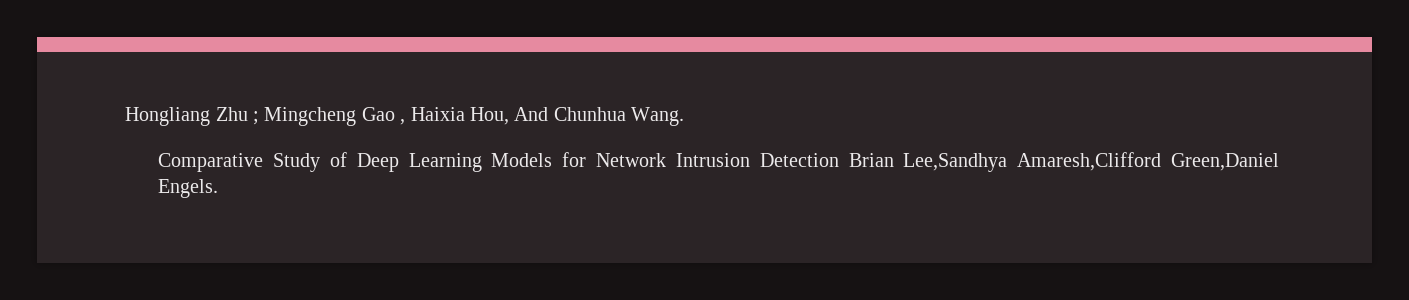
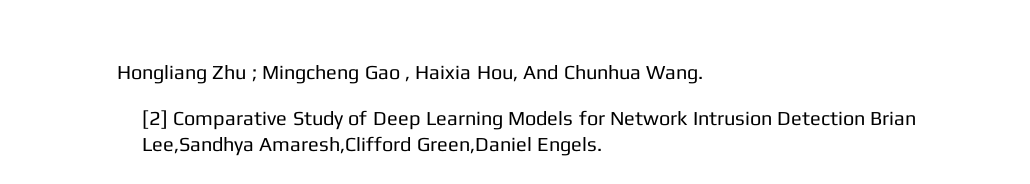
- Comparative Study of Deep Learning Models for Network Intrusion Detection Brian Lee,Sandhya Amaresh,Clifford Green,Daniel Engels.
+ [2] Comparative Study of Deep Learning Models for Network Intrusion Detection Brian Lee,Sandhya Amaresh,Clifford Green,Daniel Engels.

